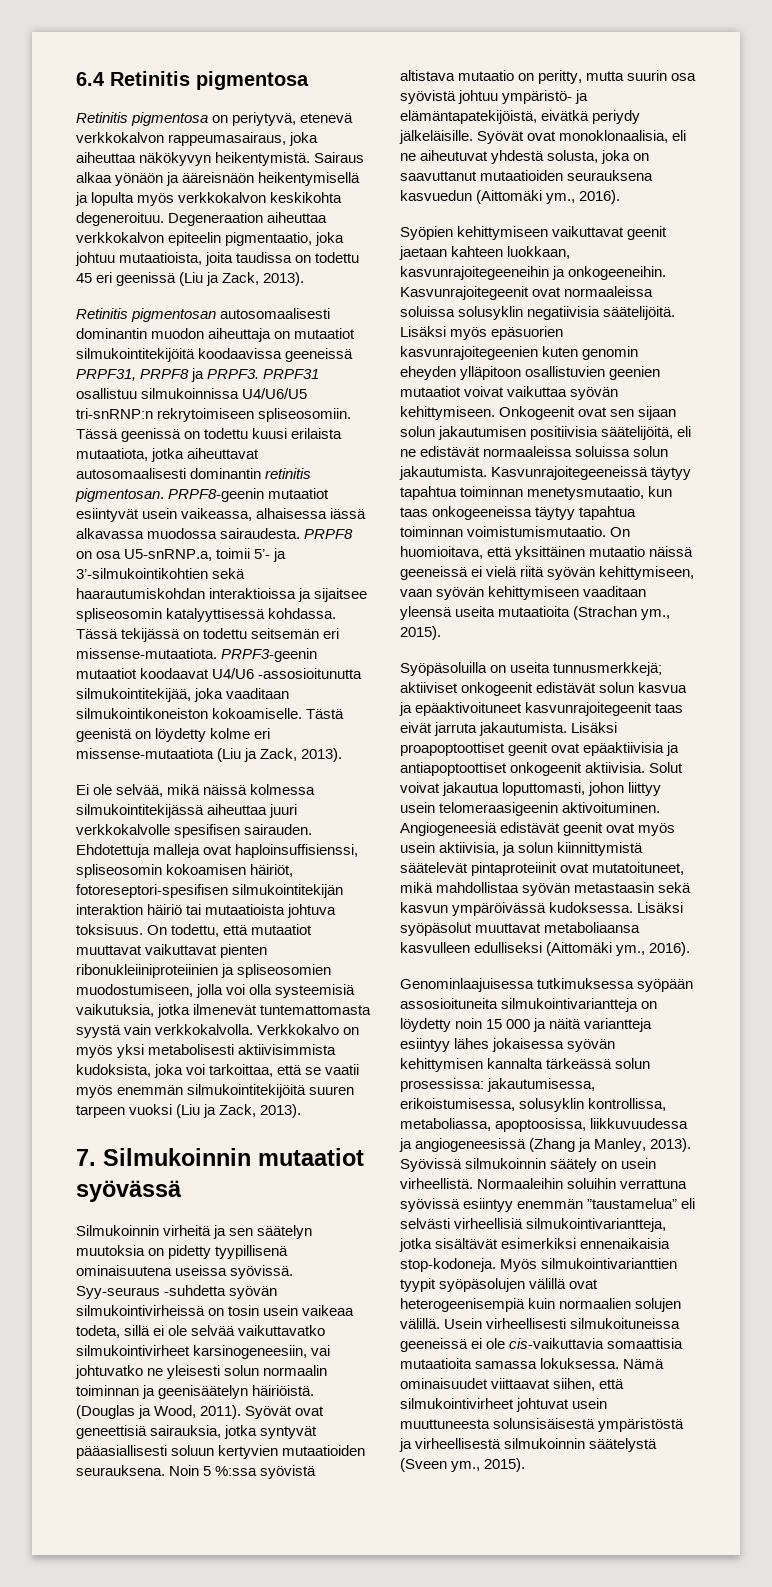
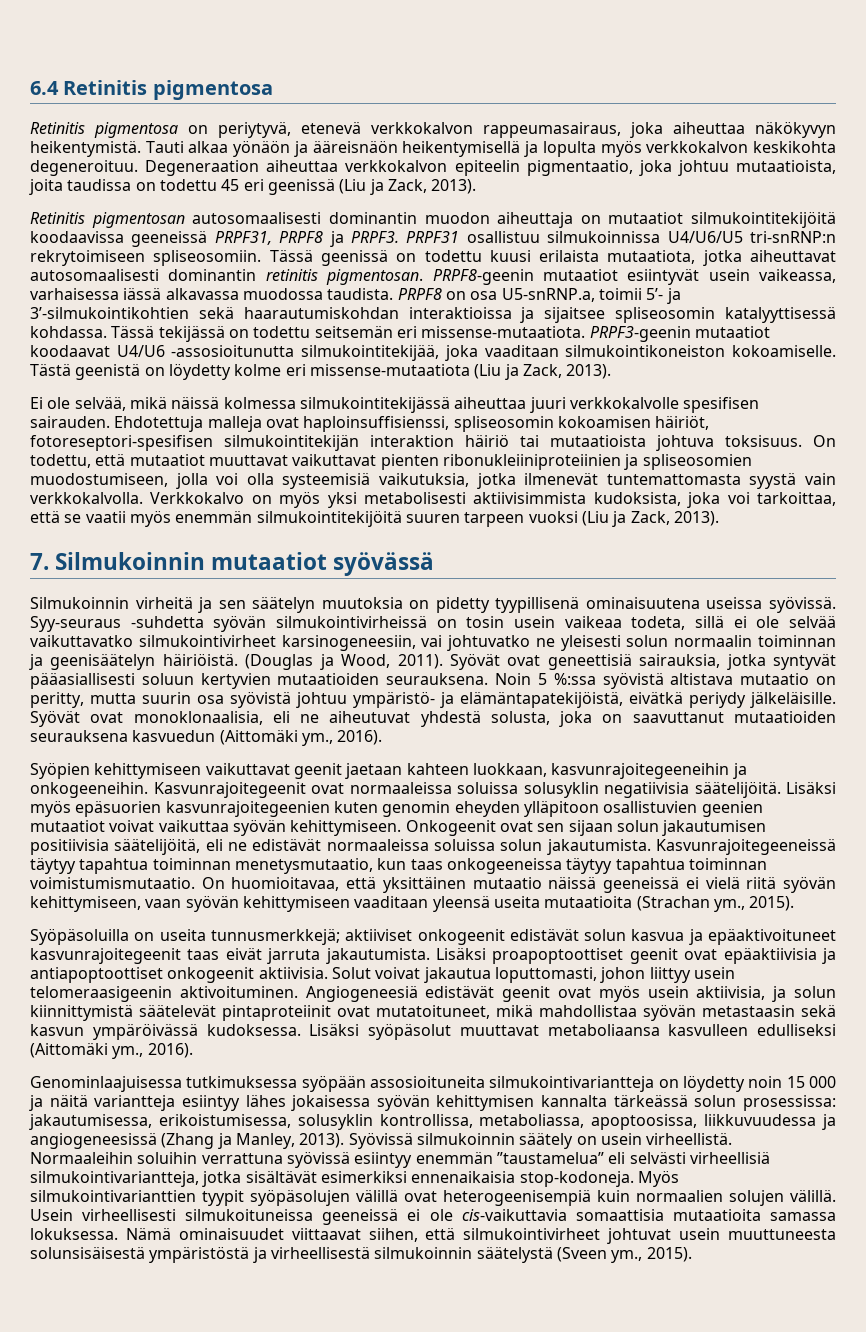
- Sairaus alkaa yönäön ja ääreisnäön heikentymisellä ja lopulta myös verkkokalvon keskikohta degeneroituu.
+ Tauti alkaa yönäön ja ääreisnäön heikentymisellä ja lopulta myös verkkokalvon keskikohta degeneroituu.
- PRPF8-geenin mutaatiot esiintyvät usein vaikeassa, alhaisessa iässä alkavassa muodossa sairaudesta.
+ PRPF8-geenin mutaatiot esiintyvät usein vaikeassa, varhaisessa iässä alkavassa muodossa taudista.
- On huomioitava, että yksittäinen mutaatio näissä geeneissä ei vielä riitä syövän kehittymiseen, vaan syövän kehittymiseen vaaditaan yleensä useita mutaatioita (Strachan ym., 2015).
+ On huomioitavaa, että yksittäinen mutaatio näissä geeneissä ei vielä riitä syövän kehittymiseen, vaan syövän kehittymiseen vaaditaan yleensä useita mutaatioita (Strachan ym., 2015).

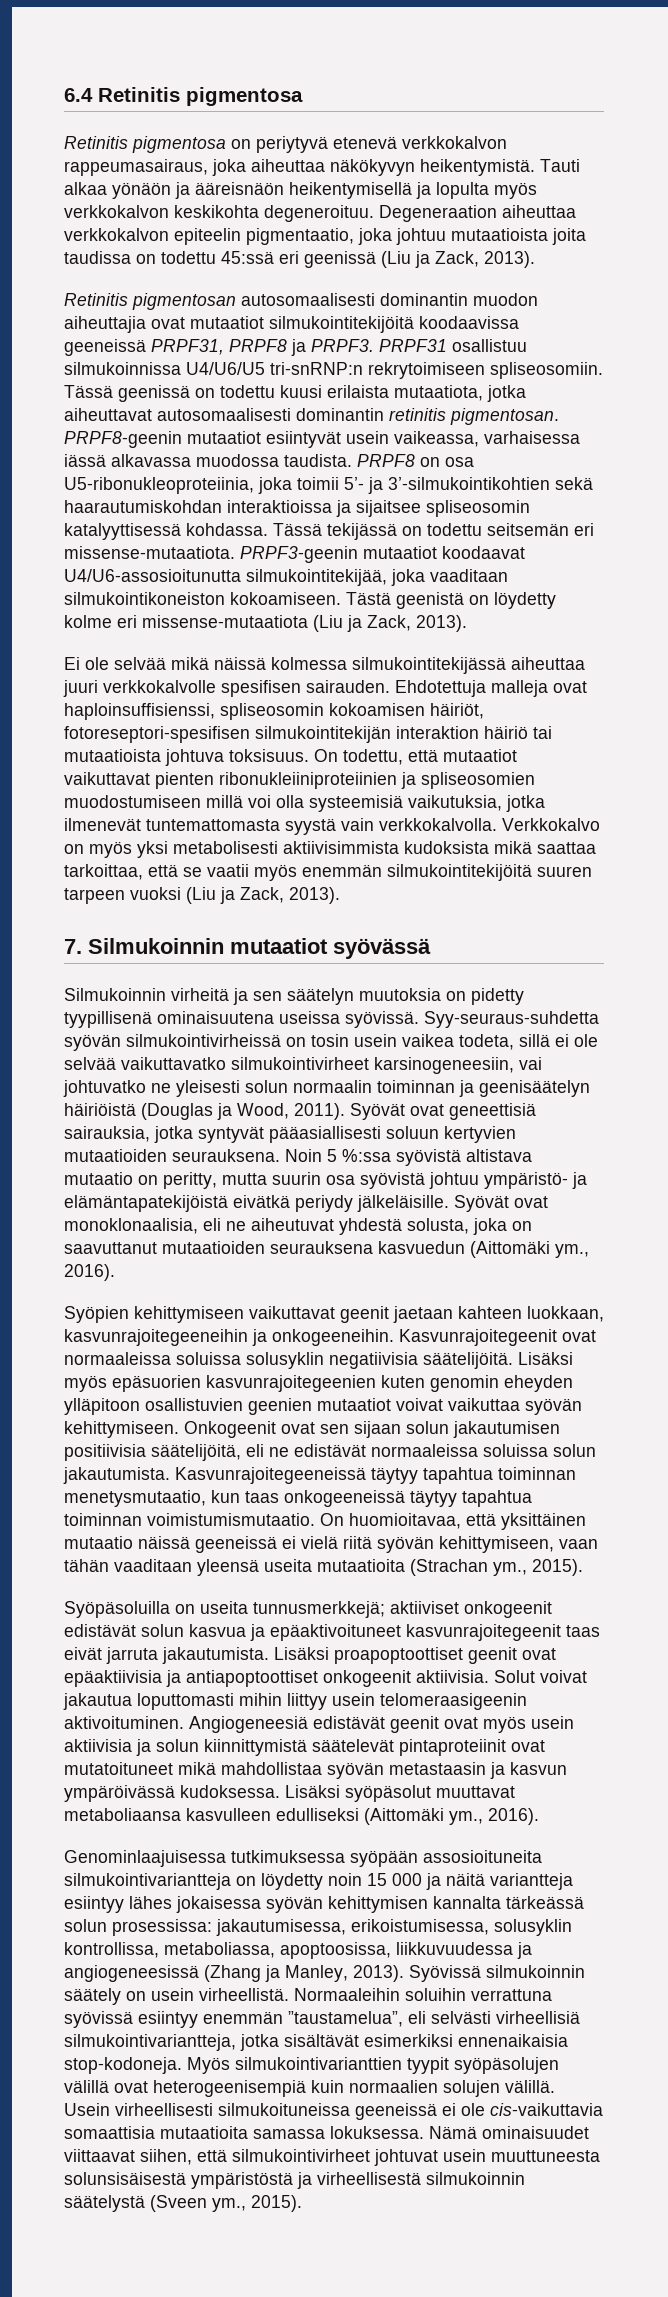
- Retinitis pigmentosa on periytyvä, etenevä verkkokalvon rappeumasairaus, joka aiheuttaa näkökyvyn heikentymistä.
+ Retinitis pigmentosa on periytyvä etenevä verkkokalvon rappeumasairaus, joka aiheuttaa näkökyvyn heikentymistä.
- Degeneraation aiheuttaa verkkokalvon epiteelin pigmentaatio, joka johtuu mutaatioista, joita taudissa on todettu 45 eri geenissä (Liu ja Zack, 2013).
+ Degeneraation aiheuttaa verkkokalvon epiteelin pigmentaatio, joka johtuu mutaatioista joita taudissa on todettu 45:ssä eri geenissä (Liu ja Zack, 2013).
- Retinitis pigmentosan autosomaalisesti dominantin muodon aiheuttaja on mutaatiot silmukointitekijöitä koodaavissa geeneissä PRPF31, PRPF8 ja PRPF3.
+ Retinitis pigmentosan autosomaalisesti dominantin muodon aiheuttajia ovat mutaatiot silmukointitekijöitä koodaavissa geeneissä PRPF31, PRPF8 ja PRPF3.
- PRPF8 on osa U5-snRNP.a, toimii 5’- ja 3’-silmukointikohtien sekä haarautumiskohdan interaktioissa ja sijaitsee spliseosomin katalyyttisessä kohdassa.
+ PRPF8 on osa U5-ribonukleoproteiinia, joka toimii 5’- ja 3’-silmukointikohtien sekä haarautumiskohdan interaktioissa ja sijaitsee spliseosomin katalyyttisessä kohdassa.
- PRPF3-geenin mutaatiot koodaavat U4/U6 -assosioitunutta silmukointitekijää, joka vaaditaan silmukointikoneiston kokoamiselle.
+ PRPF3-geenin mutaatiot koodaavat U4/U6-assosioitunutta silmukointitekijää, joka vaaditaan silmukointikoneiston kokoamiseen.
- Ei ole selvää, mikä näissä kolmessa silmukointitekijässä aiheuttaa juuri verkkokalvolle spesifisen sairauden.
+ Ei ole selvää mikä näissä kolmessa silmukointitekijässä aiheuttaa juuri verkkokalvolle spesifisen sairauden.
- On todettu, että mutaatiot muuttavat vaikuttavat pienten ribonukleiiniproteiinien ja spliseosomien muodostumiseen, jolla voi olla systeemisiä vaikutuksia, jotka ilmenevät tuntemattomasta syystä vain verkkokalvolla.
+ On todettu, että mutaatiot vaikuttavat pienten ribonukleiiniproteiinien ja spliseosomien muodostumiseen millä voi olla systeemisiä vaikutuksia, jotka ilmenevät tuntemattomasta syystä vain verkkokalvolla.
- Verkkokalvo on myös yksi metabolisesti aktiivisimmista kudoksista, joka voi tarkoittaa, että se vaatii myös enemmän silmukointitekijöitä suuren tarpeen vuoksi (Liu ja Zack, 2013).
+ Verkkokalvo on myös yksi metabolisesti aktiivisimmista kudoksista mikä saattaa tarkoittaa, että se vaatii myös enemmän silmukointitekijöitä suuren tarpeen vuoksi (Liu ja Zack, 2013).
- Syy-seuraus -suhdetta syövän silmukointivirheissä on tosin usein vaikeaa todeta, sillä ei ole selvää vaikuttavatko silmukointivirheet karsinogeneesiin, vai johtuvatko ne yleisesti solun normaalin toiminnan ja geenisäätelyn häiriöistä. (Douglas ja Wood, 2011).
+ Syy-seuraus-suhdetta syövän silmukointivirheissä on tosin usein vaikea todeta, sillä ei ole selvää vaikuttavatko silmukointivirheet karsinogeneesiin, vai johtuvatko ne yleisesti solun normaalin toiminnan ja geenisäätelyn häiriöistä (Douglas ja Wood, 2011).
- Noin 5 %:ssa syövistä altistava mutaatio on peritty, mutta suurin osa syövistä johtuu ympäristö- ja elämäntapatekijöistä, eivätkä periydy jälkeläisille.
+ Noin 5 %:ssa syövistä altistava mutaatio on peritty, mutta suurin osa syövistä johtuu ympäristö- ja elämäntapatekijöistä eivätkä periydy jälkeläisille.
- Kasvunrajoitegeeneissä täytyy tapahtua toiminnan menetysmutaatio, kun taas onkogeeneissa täytyy tapahtua toiminnan voimistumismutaatio.
+ Kasvunrajoitegeeneissä täytyy tapahtua toiminnan menetysmutaatio, kun taas onkogeeneissä täytyy tapahtua toiminnan voimistumismutaatio.
- On huomioitavaa, että yksittäinen mutaatio näissä geeneissä ei vielä riitä syövän kehittymiseen, vaan syövän kehittymiseen vaaditaan yleensä useita mutaatioita (Strachan ym., 2015).
+ On huomioitavaa, että yksittäinen mutaatio näissä geeneissä ei vielä riitä syövän kehittymiseen, vaan tähän vaaditaan yleensä useita mutaatioita (Strachan ym., 2015).
- Solut voivat jakautua loputtomasti, johon liittyy usein telomeraasigeenin aktivoituminen.
+ Solut voivat jakautua loputtomasti mihin liittyy usein telomeraasigeenin aktivoituminen.
- Angiogeneesiä edistävät geenit ovat myös usein aktiivisia, ja solun kiinnittymistä säätelevät pintaproteiinit ovat mutatoituneet, mikä mahdollistaa syövän metastaasin sekä kasvun ympäröivässä kudoksessa.
+ Angiogeneesiä edistävät geenit ovat myös usein aktiivisia ja solun kiinnittymistä säätelevät pintaproteiinit ovat mutatoituneet mikä mahdollistaa syövän metastaasin ja kasvun ympäröivässä kudoksessa.
- Normaaleihin soluihin verrattuna syövissä esiintyy enemmän ”taustamelua” eli selvästi virheellisiä silmukointivariantteja, jotka sisältävät esimerkiksi ennenaikaisia stop-kodoneja.
+ Normaaleihin soluihin verrattuna syövissä esiintyy enemmän ”taustamelua”, eli selvästi virheellisiä silmukointivariantteja, jotka sisältävät esimerkiksi ennenaikaisia stop-kodoneja.

